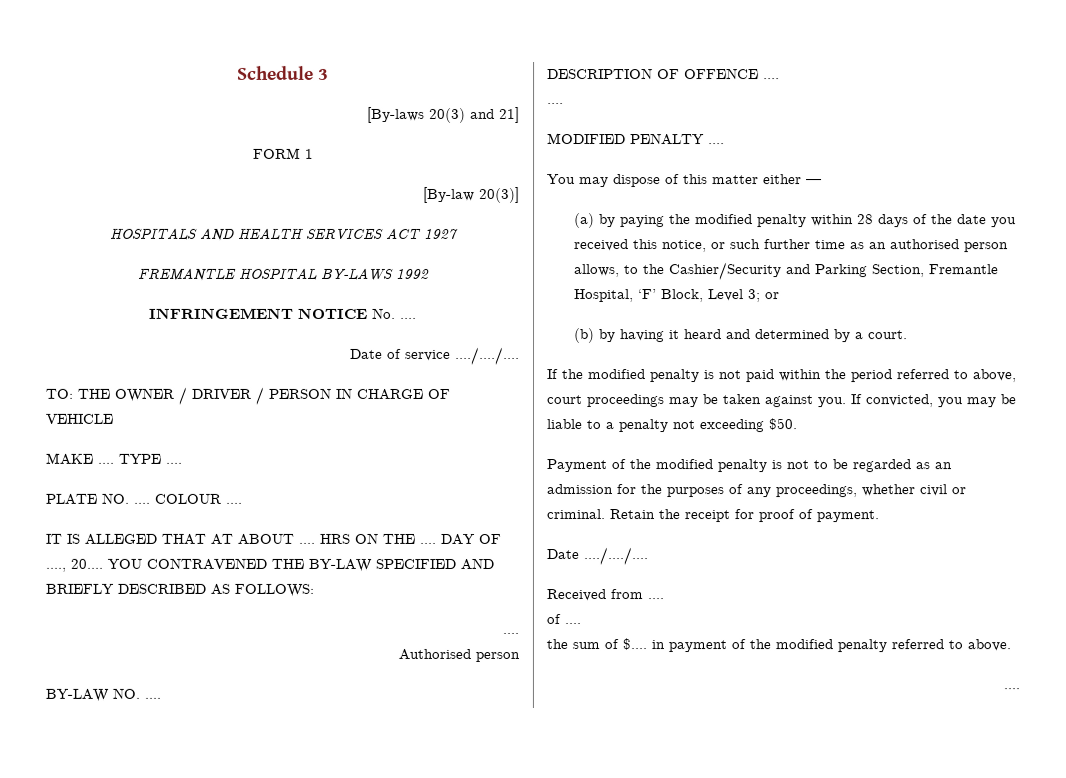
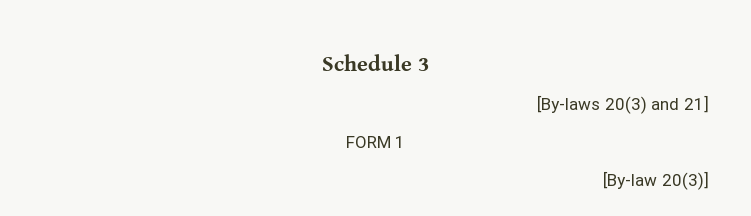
- HOSPITALS AND HEALTH SERVICES ACT 1927
- FREMANTLE HOSPITAL BY-LAWS 1992
- INFRINGEMENT NOTICE No. ....
- Date of service ..../..../....
- TO: THE OWNER / DRIVER / PERSON IN CHARGE OF VEHICLE
- MAKE .... TYPE ....
- PLATE NO. .... COLOUR ....
- IT IS ALLEGED THAT AT ABOUT .... HRS ON THE .... DAY OF ...., 20.... YOU CONTRAVENED THE BY-LAW SPECIFIED AND BRIEFLY DESCRIBED AS FOLLOWS:
- ....
- Authorised person
- BY-LAW NO. ....
- DESCRIPTION OF OFFENCE ....
- ....
- MODIFIED PENALTY ....
- You may dispose of this matter either —
- (a) by paying the modified penalty within 28 days of the date you received this notice, or such further time as an authorised person allows, to the Cashier/Security and Parking Section, Fremantle Hospital, ‘F’ Block, Level 3; or
- (b) by having it heard and determined by a court.
- If the modified penalty is not paid within the period referred to above, court proceedings may be taken against you. If convicted, you may be liable to a penalty not exceeding $50.
- Payment of the modified penalty is not to be regarded as an admission for the purposes of any proceedings, whether civil or criminal. Retain the receipt for proof of payment.
- Date ..../..../....
- Received from ....
- of ....
- the sum of $.... in payment of the modified penalty referred to above.
- ....

